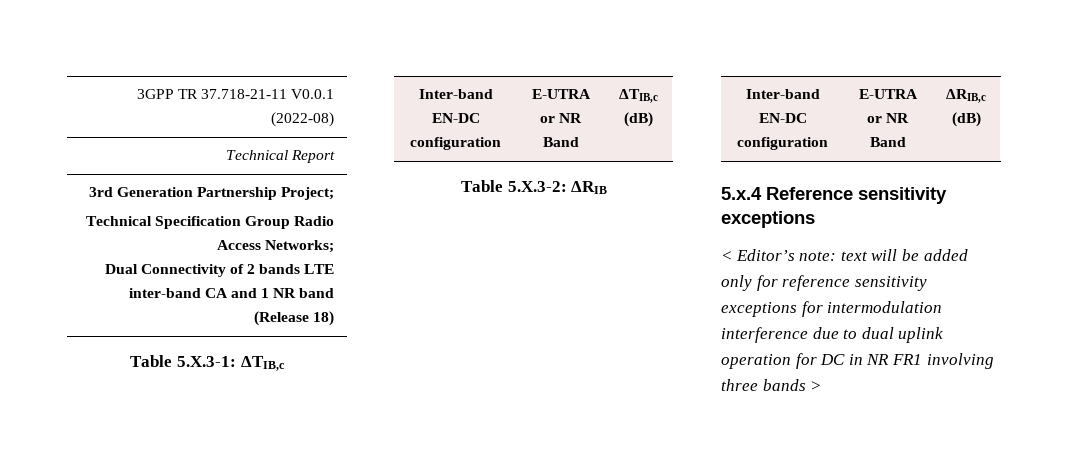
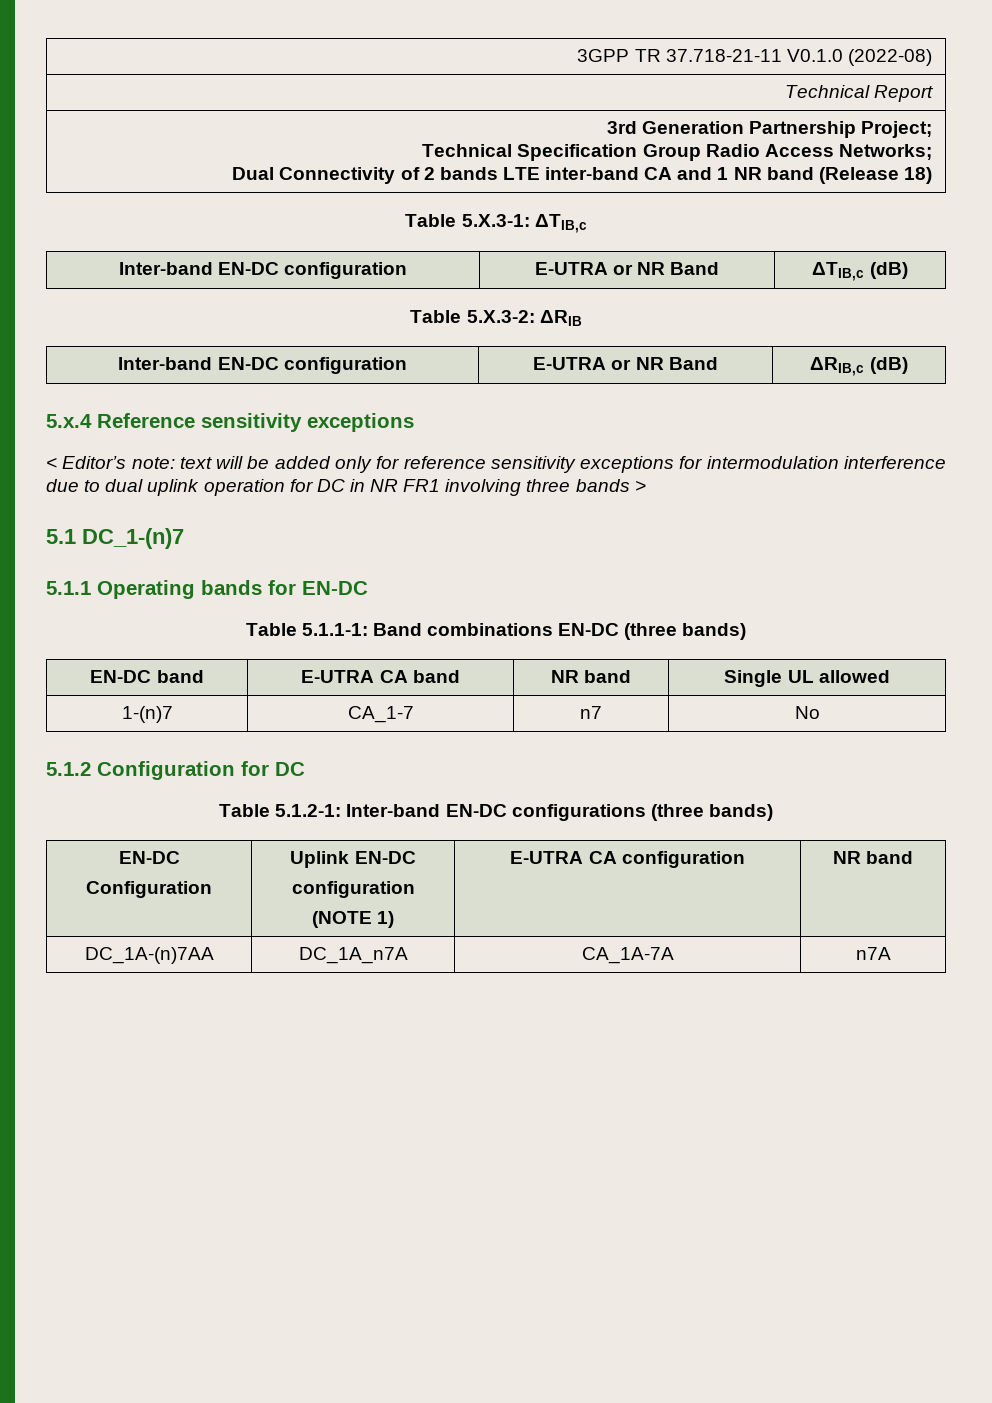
- 3GPP TR 37.718-21-11 V0.0.1 (2022-08)
+ 3GPP TR 37.718-21-11 V0.1.0 (2022-08)
+ 5.1 DC_1-(n)7
+ 5.1.1 Operating bands for EN-DC
+ Table 5.1.1-1: Band combinations EN-DC (three bands)
+ EN-DC band | E-UTRA CA band | NR band | Single UL allowed
+ 1-(n)7 | CA_1-7 | n7 | No
+ 5.1.2 Configuration for DC
+ Table 5.1.2-1: Inter-band EN-DC configurations (three bands)
+ EN-DC
+ Configuration | Uplink EN-DC
+ configuration
+ (NOTE 1) | E-UTRA CA configuration | NR band
+ DC_1A-(n)7AA | DC_1A_n7A | CA_1A-7A | n7A

